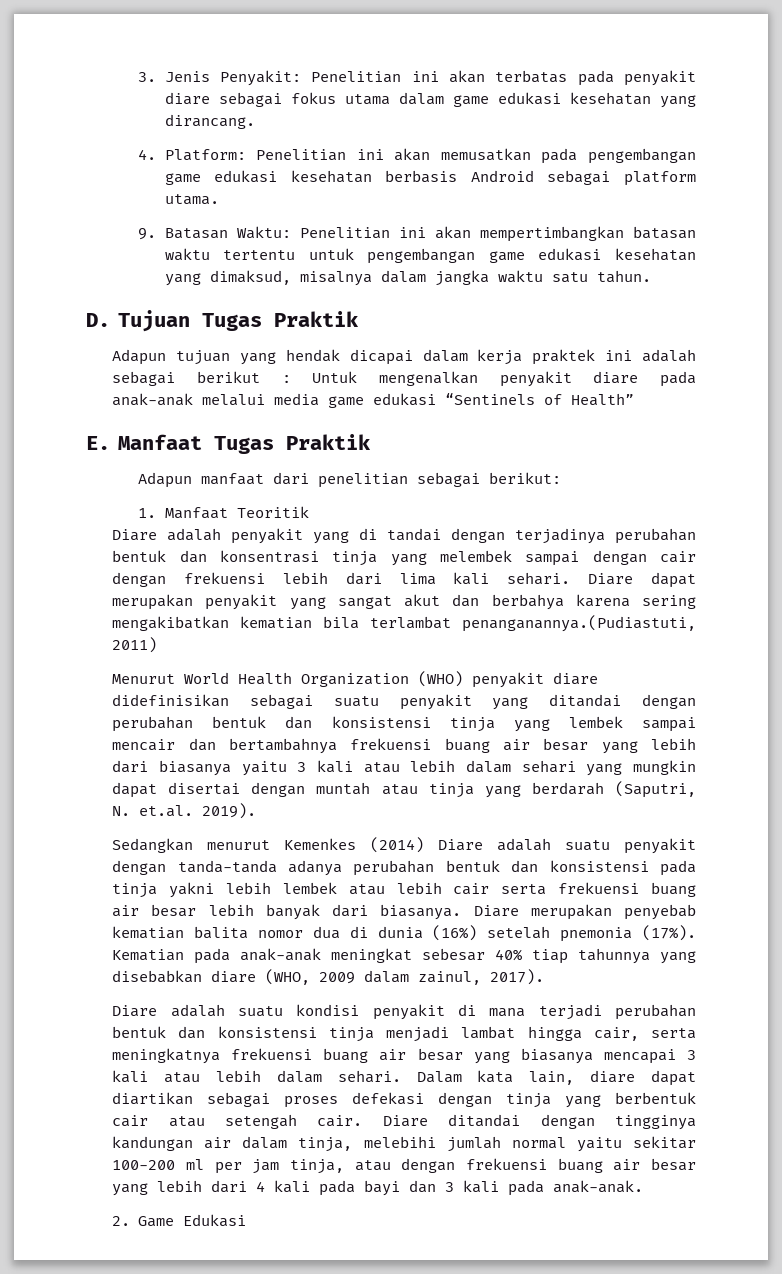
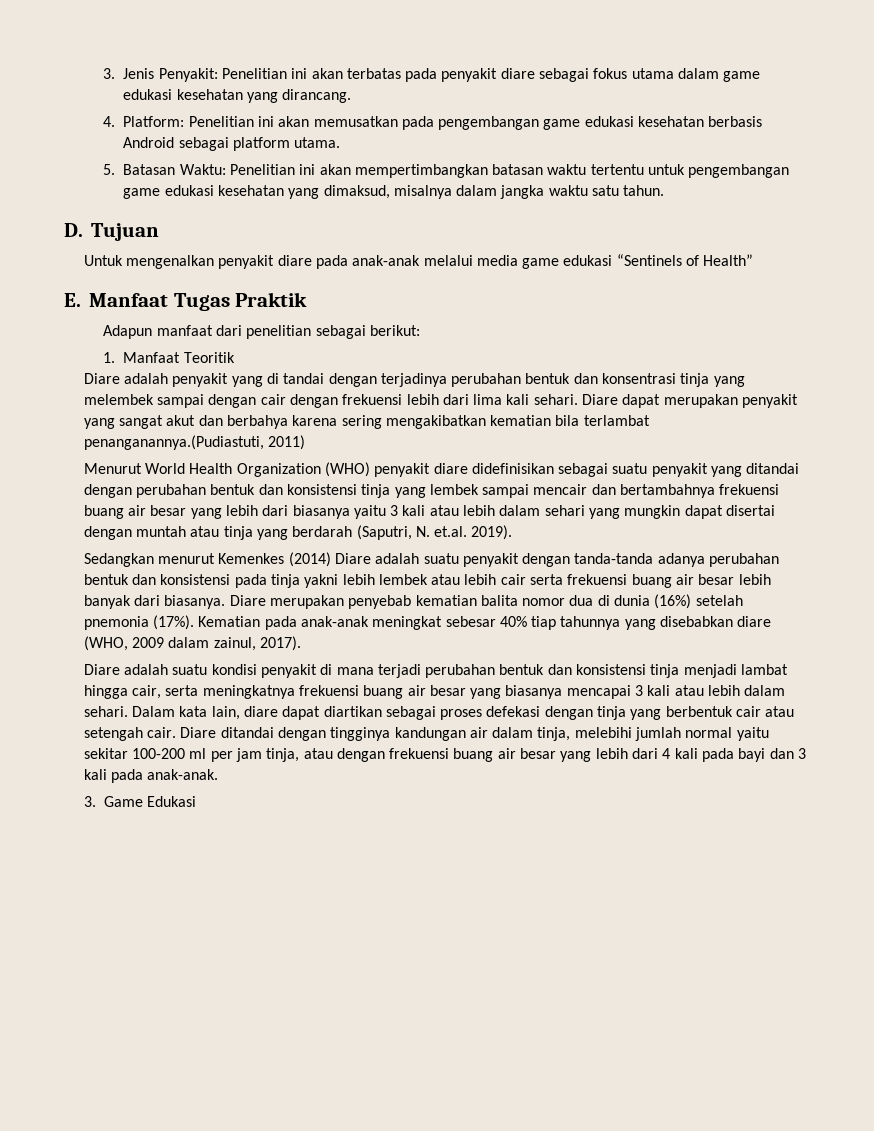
- 9. Batasan Waktu: Penelitian ini akan mempertimbangkan batasan waktu tertentu untuk pengembangan game edukasi kesehatan yang dimaksud, misalnya dalam jangka waktu satu tahun.
+ 5. Batasan Waktu: Penelitian ini akan mempertimbangkan batasan waktu tertentu untuk pengembangan game edukasi kesehatan yang dimaksud, misalnya dalam jangka waktu satu tahun.
- D. Tujuan Tugas Praktik
- Adapun tujuan yang hendak dicapai dalam kerja praktek ini adalah sebagai berikut : Untuk mengenalkan penyakit diare pada anak-anak melalui media game edukasi “Sentinels of Health”
+ D. Tujuan
+ Untuk mengenalkan penyakit diare pada anak-anak melalui media game edukasi “Sentinels of Health”
- 2. Game Edukasi
+ 3. Game Edukasi

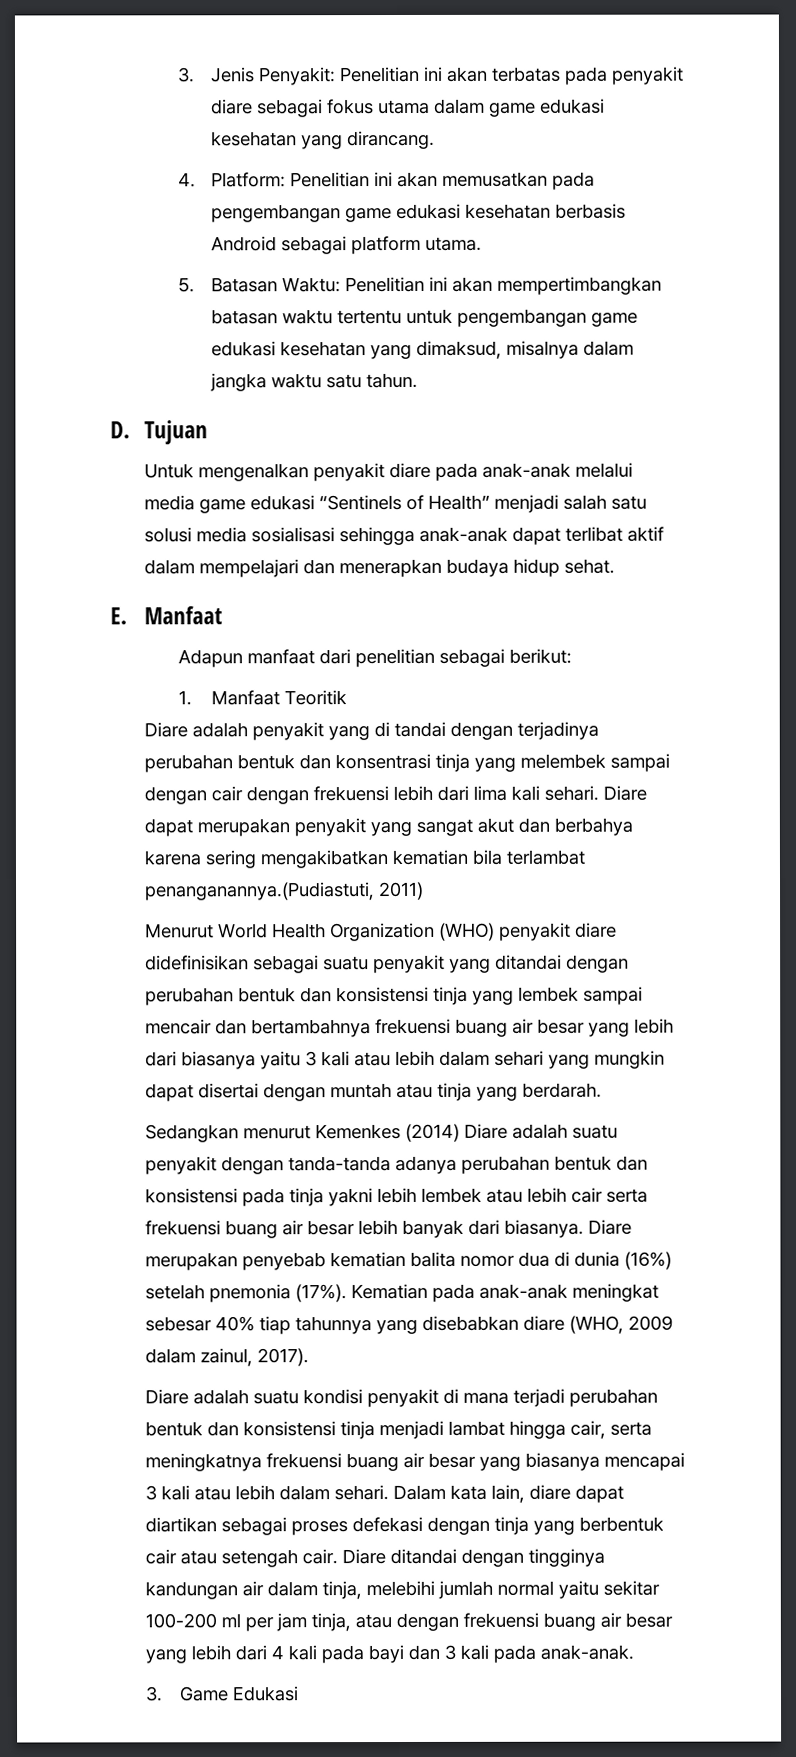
- Untuk mengenalkan penyakit diare pada anak-anak melalui media game edukasi “Sentinels of Health”
+ Untuk mengenalkan penyakit diare pada anak-anak melalui media game edukasi “Sentinels of Health” menjadi salah satu solusi media sosialisasi sehingga anak-anak dapat terlibat aktif dalam mempelajari dan menerapkan budaya hidup sehat.
- E. Manfaat Tugas Praktik
+ E. Manfaat
- Menurut World Health Organization (WHO) penyakit diare didefinisikan sebagai suatu penyakit yang ditandai dengan perubahan bentuk dan konsistensi tinja yang lembek sampai mencair dan bertambahnya frekuensi buang air besar yang lebih dari biasanya yaitu 3 kali atau lebih dalam sehari yang mungkin dapat disertai dengan muntah atau tinja yang berdarah (Saputri, N. et.al. 2019).
+ Menurut World Health Organization (WHO) penyakit diare didefinisikan sebagai suatu penyakit yang ditandai dengan perubahan bentuk dan konsistensi tinja yang lembek sampai mencair dan bertambahnya frekuensi buang air besar yang lebih dari biasanya yaitu 3 kali atau lebih dalam sehari yang mungkin dapat disertai dengan muntah atau tinja yang berdarah.

